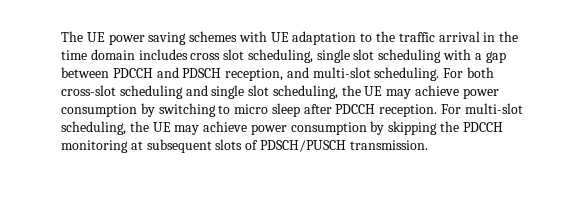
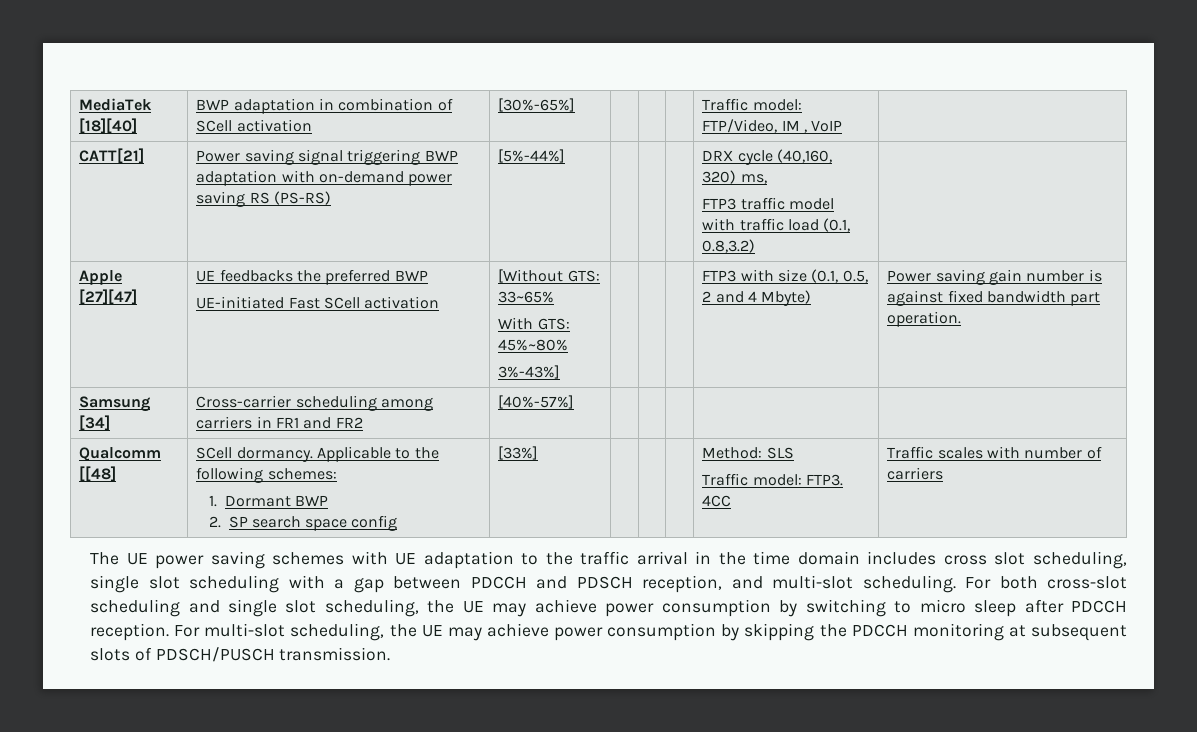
+ MediaTek [18][40] | BWP adaptation in combination of SCell activation | [30%-65%] | | | | Traffic model: FTP/Video, IM , VoIP |
+ CATT[21] | Power saving signal triggering BWP adaptation with on-demand power saving RS (PS-RS) | [5%-44%] | | | | DRX cycle (40,160, 320) ms,
+ FTP3 traffic model with traffic load (0.1, 0.8,3.2) |
+ Apple [27][47] | UE feedbacks the preferred BWP
+ UE-initiated Fast SCell activation | [Without GTS: 33~65%
+ With GTS: 45%~80%
+ 3%-43%] | | | | FTP3 with size (0.1, 0.5, 2 and 4 Mbyte) | Power saving gain number is against fixed bandwidth part operation.
+ Samsung [34] | Cross-carrier scheduling among carriers in FR1 and FR2 | [40%-57%] | | | | |
+ Qualcomm [[48] | SCell dormancy. Applicable to the following schemes:
+ 1. Dormant BWP
+ 2. SP search space config | [33%] | | | | Method: SLS
+ Traffic model: FTP3. 4CC | Traffic scales with number of carriers

